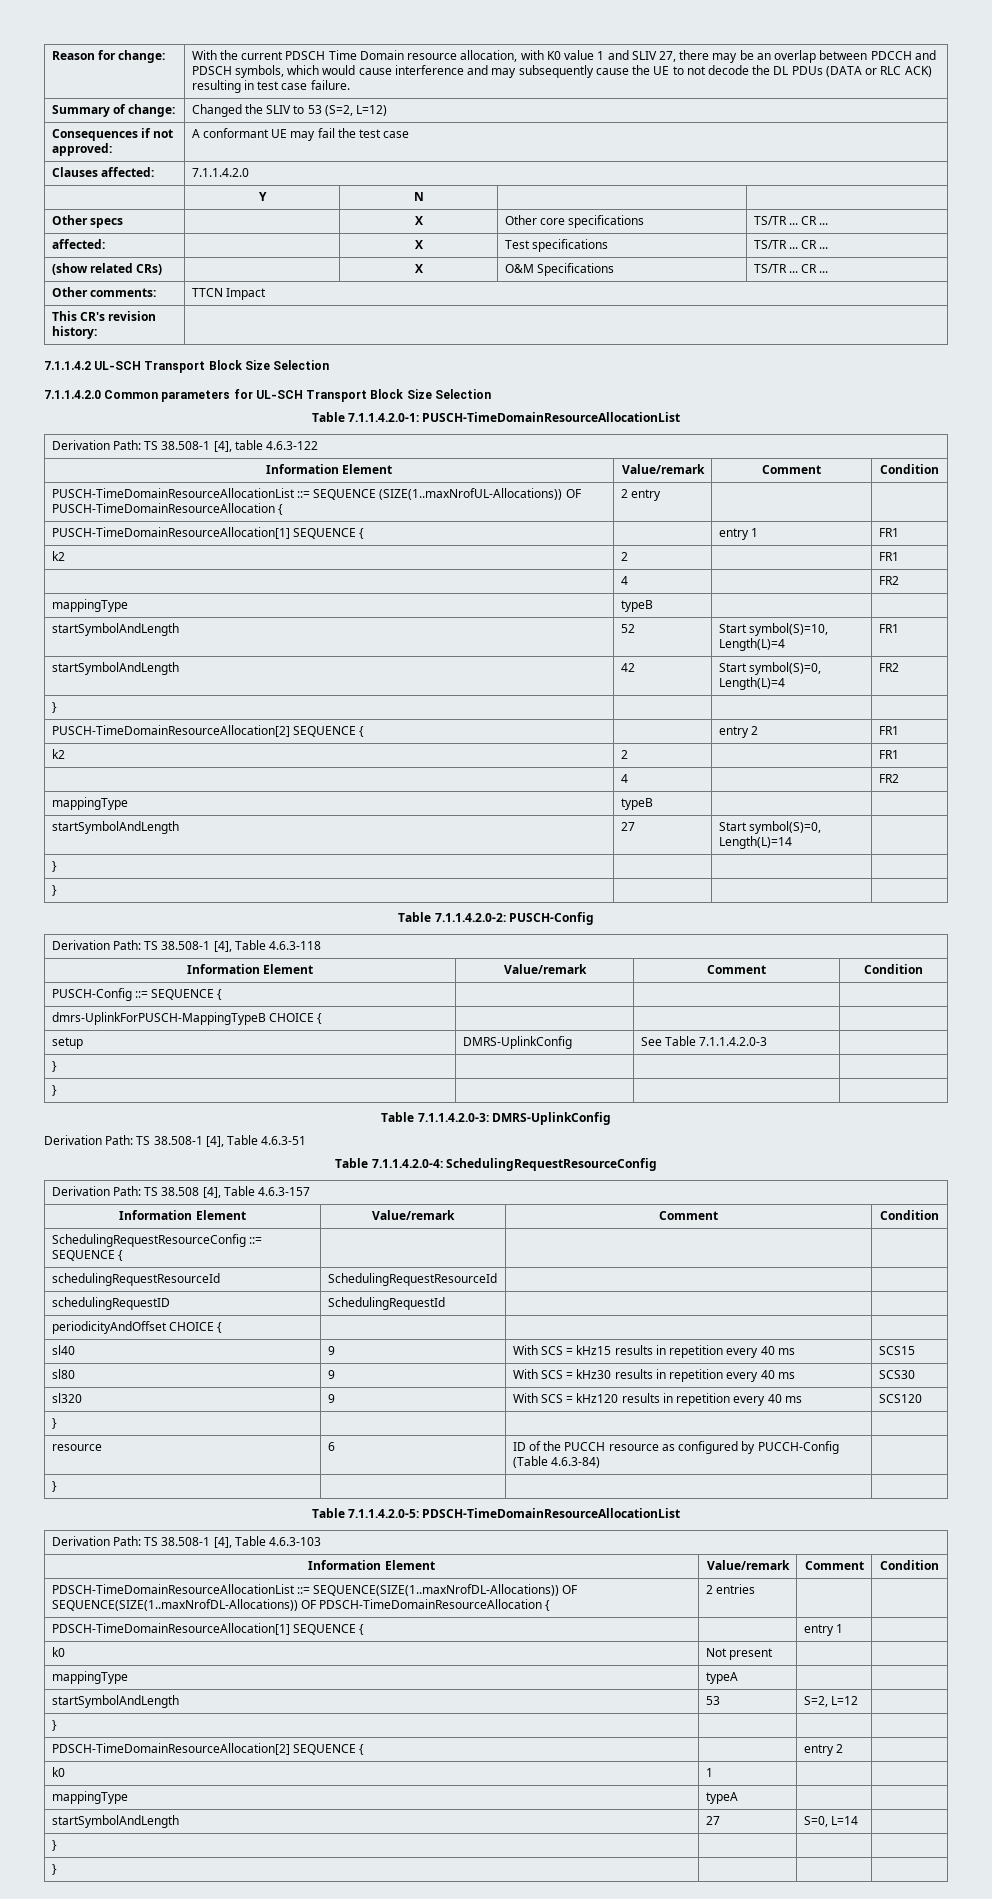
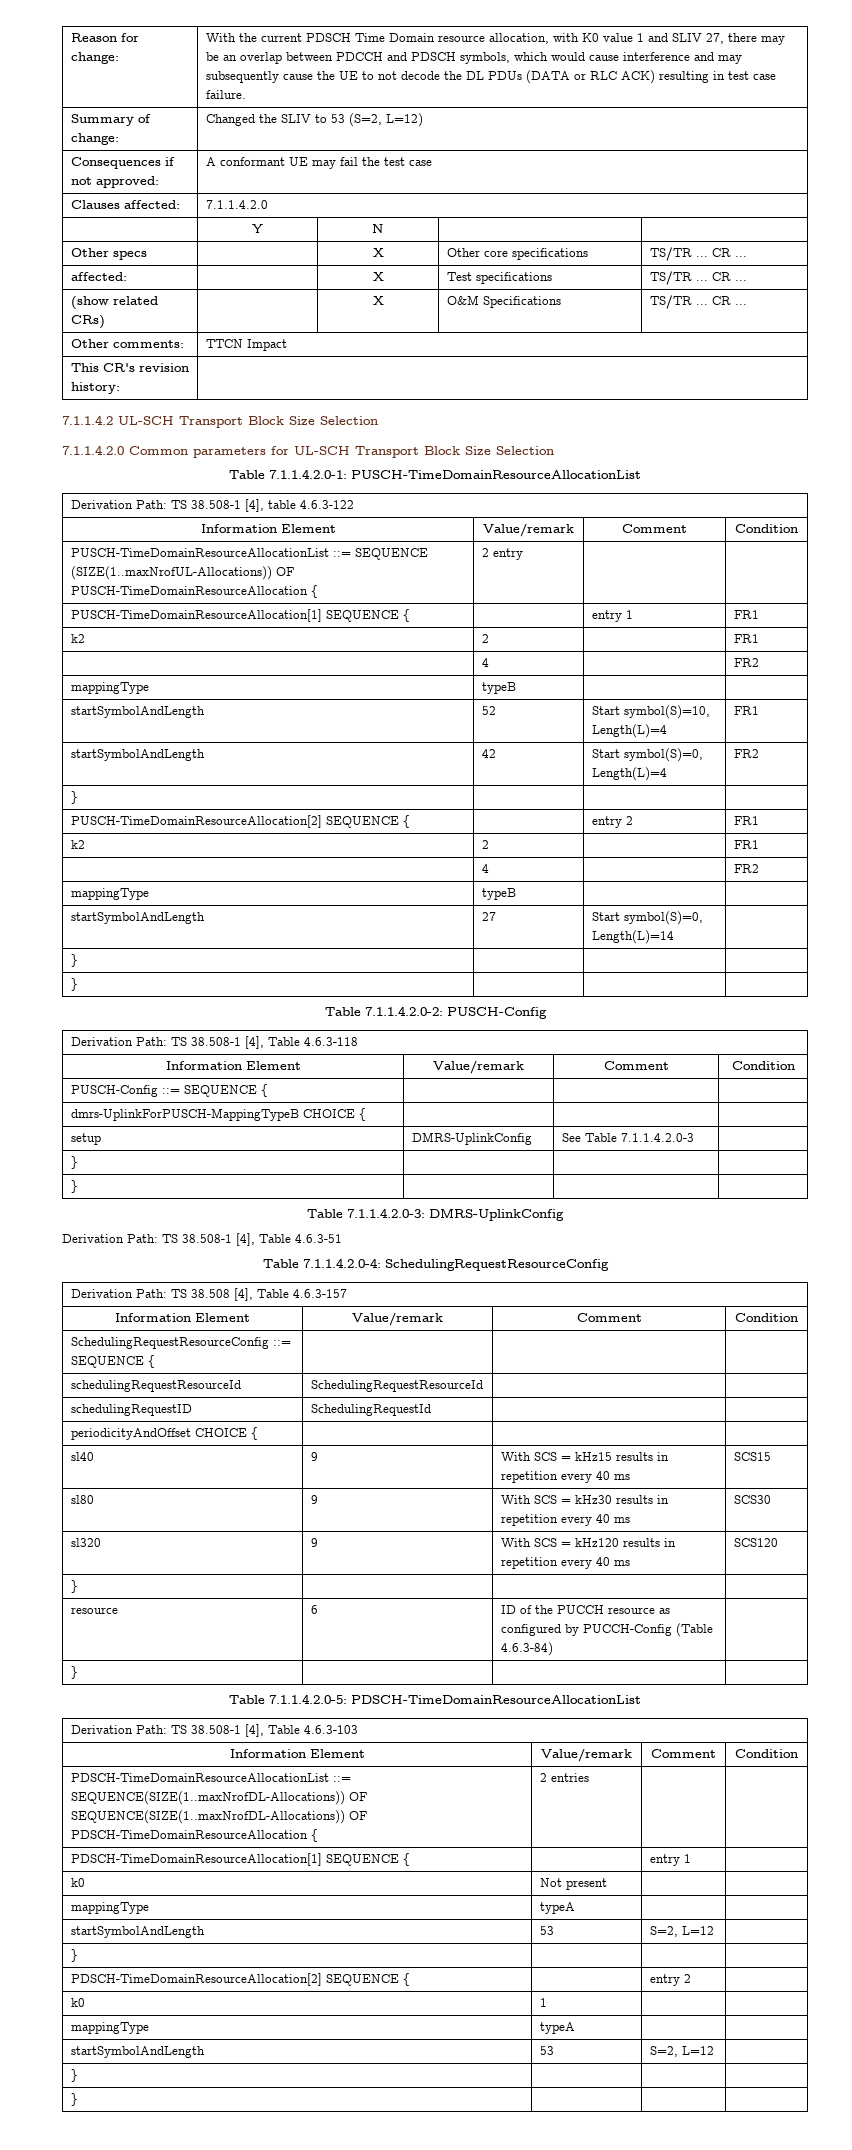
  k0 | 1 | |
  mappingType | typeA | |
- startSymbolAndLength | 27 | S=0, L=14 |
+ startSymbolAndLength | 53 | S=2, L=12 |

